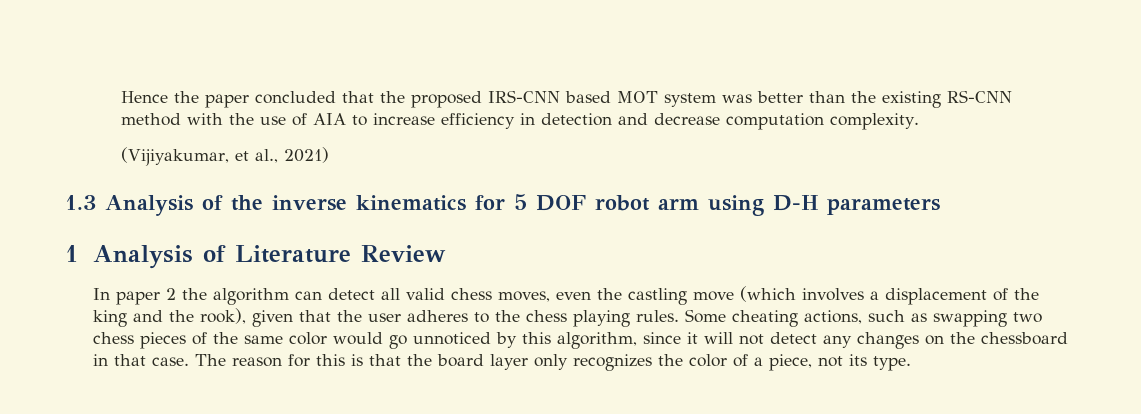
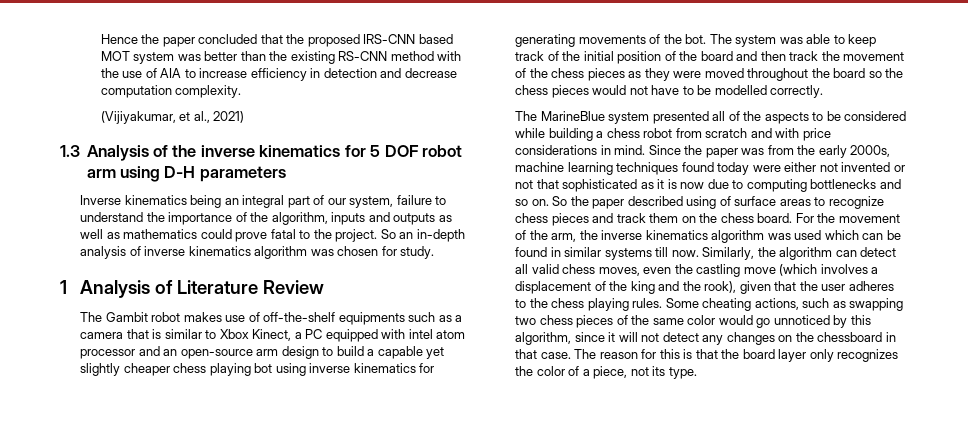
+ Inverse kinematics being an integral part of our system, failure to understand the importance of the algorithm, inputs and outputs as well as mathematics could prove fatal to the project. So an in-depth analysis of inverse kinematics algorithm was chosen for study.
- In paper 2 the algorithm can detect all valid chess moves, even the castling move (which involves a displacement of the king and the rook), given that the user adheres to the chess playing rules.
+ The Gambit robot makes use of off-the-shelf equipments such as a camera that is similar to Xbox Kinect, a PC equipped with intel atom processor and an open-source arm design to build a capable yet slightly cheaper chess playing bot using inverse kinematics for generating movements of the bot. The system was able to keep track of the initial position of the board and then track the movement of the chess pieces as they were moved throughout the board so the chess pieces would not have to be modelled correctly.
+ The MarineBlue system presented all of the aspects to be considered while building a chess robot from scratch and with price considerations in mind. Since the paper was from the early 2000s, machine learning techniques found today were either not invented or not that sophisticated as it is now due to computing bottlenecks and so on. So the paper described using of surface areas to recognize chess pieces and track them on the chess board. For the movement of the arm, the inverse kinematics algorithm was used which can be found in similar systems till now. Similarly, the algorithm can detect all valid chess moves, even the castling move (which involves a displacement of the king and the rook), given that the user adheres to the chess playing rules.

